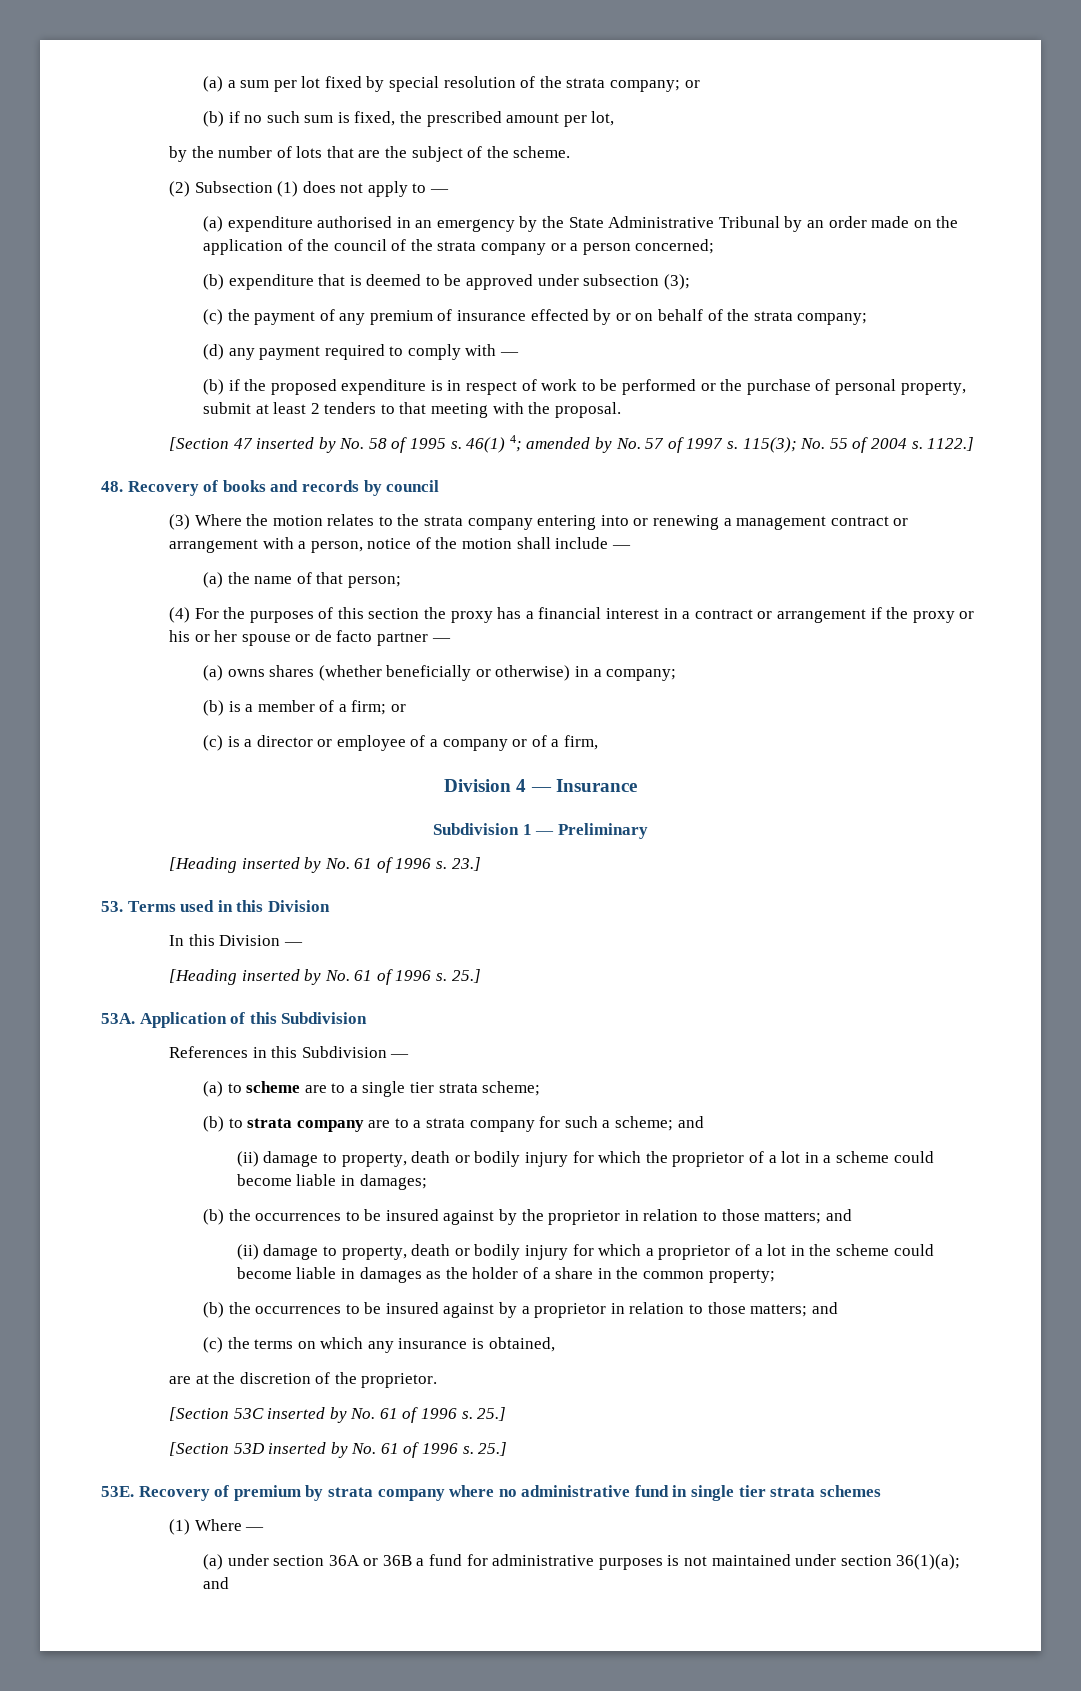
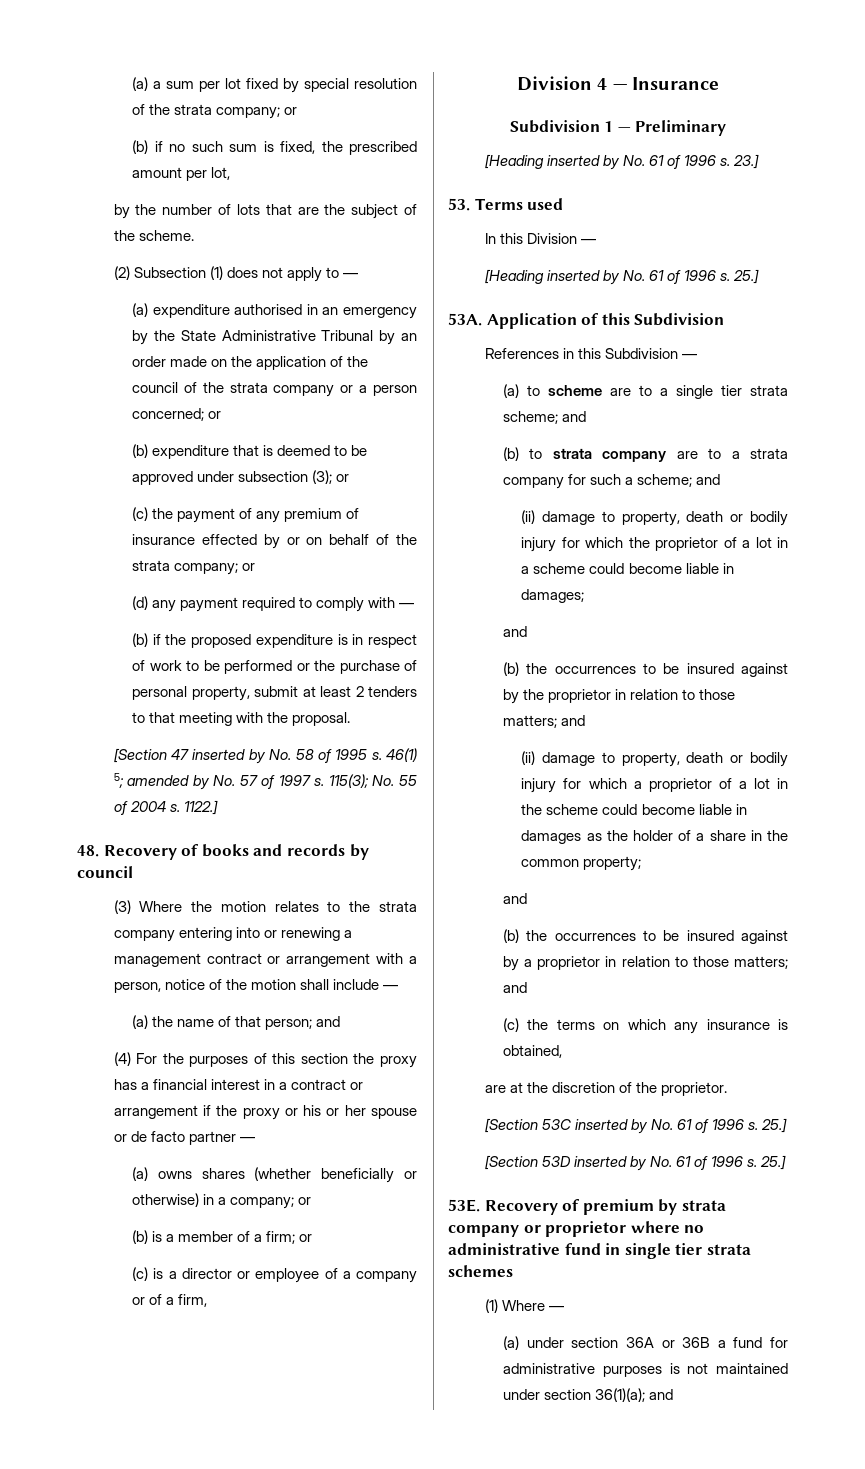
- (a) expenditure authorised in an emergency by the State Administrative Tribunal by an order made on the application of the council of the strata company or a person concerned;
+ (a) expenditure authorised in an emergency by the State Administrative Tribunal by an order made on the application of the council of the strata company or a person concerned; or
- (b) expenditure that is deemed to be approved under subsection (3);
+ (b) expenditure that is deemed to be approved under subsection (3); or
- (c) the payment of any premium of insurance effected by or on behalf of the strata company;
+ (c) the payment of any premium of insurance effected by or on behalf of the strata company; or
- 46(1) 4; amended by No. 57 of 1997 s.
+ 46(1) 5; amended by No. 57 of 1997 s.
- (a) the name of that person;
+ (a) the name of that person; and
- (a) owns shares (whether beneficially or otherwise) in a company;
+ (a) owns shares (whether beneficially or otherwise) in a company; or
- 53. Terms used in this Division
+ 53. Terms used
- (a) to scheme are to a single tier strata scheme;
+ (a) to scheme are to a single tier strata scheme; and
  (ii) damage to property, death or bodily injury for which the proprietor of a lot in a scheme could become liable in damages;
+ and
  (ii) damage to property, death or bodily injury for which a proprietor of a lot in the scheme could become liable in damages as the holder of a share in the common property;
+ and
- Recovery of premium by strata company where no administrative fund in single tier strata schemes
+ Recovery of premium by strata company or proprietor where no administrative fund in single tier strata schemes

